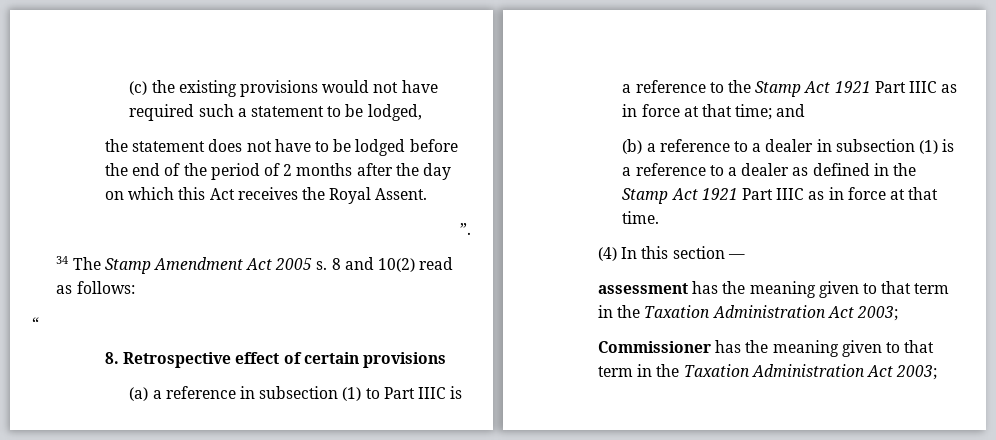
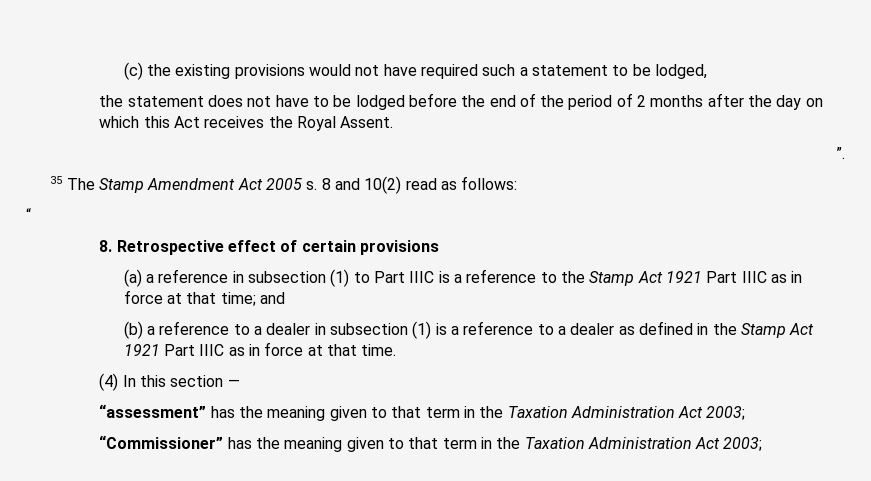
- 34 The Stamp Amendment Act 2005 s.
+ 35 The Stamp Amendment Act 2005 s.
- assessment has the meaning given to that term in the Taxation Administration Act 2003;
+ “assessment” has the meaning given to that term in the Taxation Administration Act 2003;
- Commissioner has the meaning given to that term in the Taxation Administration Act 2003;
+ “Commissioner” has the meaning given to that term in the Taxation Administration Act 2003;

